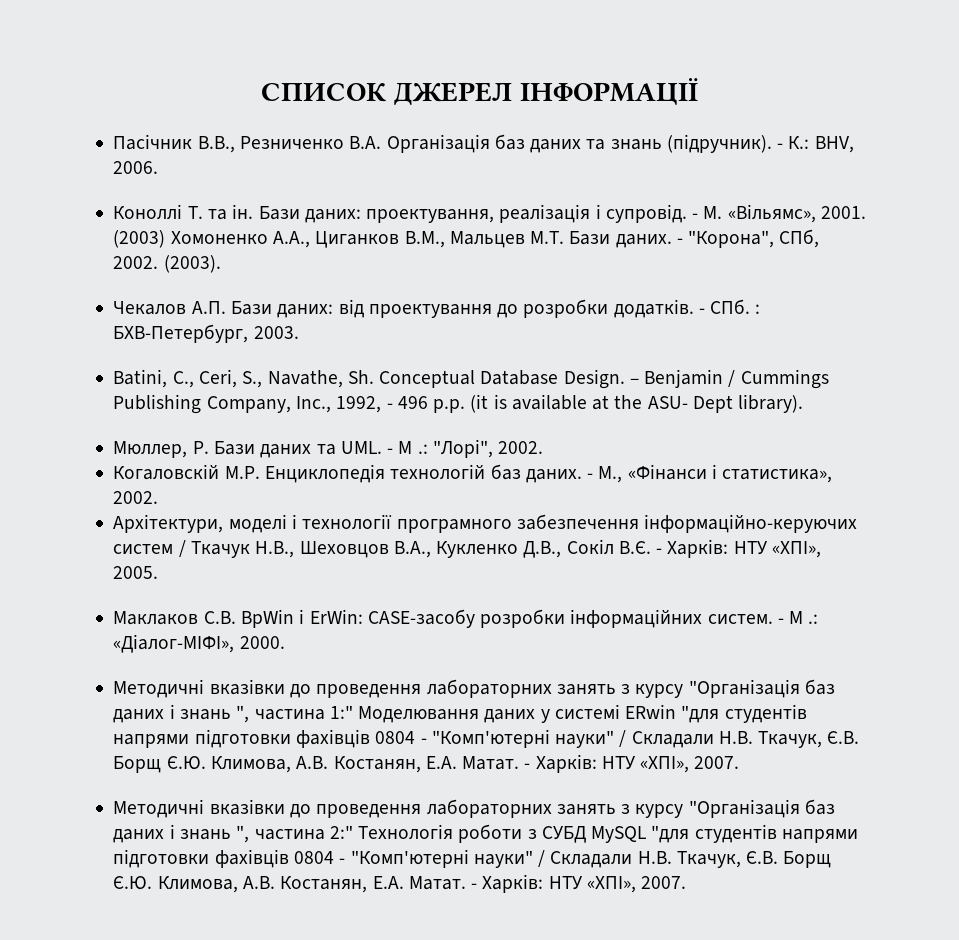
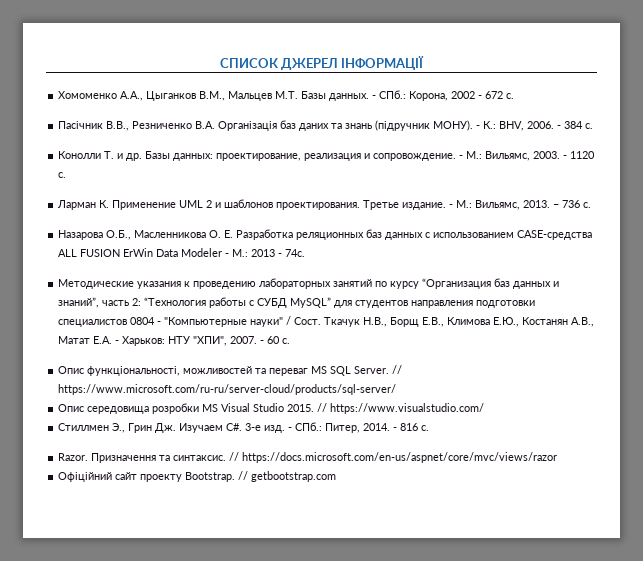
+ Хомоменко А.А., Цыганков В.М., Мальцев М.Т. Базы данных. - СПб.: Корона, 2002 - 672 с.
- Пасічник В.В., Резниченко В.А. Організація баз даних та знань (підручник).
+ Пасічник В.В., Резниченко В.А. Організація баз даних та знань (підручник МОНУ).
- - К.: BHV, 2006.
- Коноллі Т. та ін. Бази даних: проектування, реалізація і супровід. - М. «Вільямс», 2001. (2003) Хомоненко А.А., Циганков В.М., Мальцев М.Т. Бази даних. - "Корона", СПб, 2002. (2003).
- Чекалов А.П. Бази даних: від проектування до розробки додатків. - СПб. : БХВ-Петербург, 2003.
- Batini, C., Ceri, S., Navathe, Sh. Conceptual Database Design. – Benjamin / Cummings Publishing Company, Inc., 1992, - 496 p.p. (it is available at the ASU- Dept library).
- Мюллер, Р. Бази даних та UML. - М .: "Лорі", 2002.
- Когаловскій М.Р. Енциклопедія технологій баз даних. - М., «Фінанси і статистика», 2002.
- Архітектури, моделі і технології програмного забезпечення інформаційно-керуючих систем / Ткачук Н.В., Шеховцов В.А., Кукленко Д.В., Сокіл В.Є. - Харків: НТУ «ХПІ», 2005.
- Маклаков С.В. BpWin і ErWin: CASE-засобу розробки інформаційних систем. - М .: «Діалог-МІФІ», 2000.
- Методичні вказівки до проведення лабораторних занять з курсу "Організація баз даних і знань ", частина 1:" Моделювання даних у системі ERwin "для студентів напрями підготовки фахівців 0804 - "Комп'ютерні науки" / Складали Н.В. Ткачук, Є.В. Борщ Є.Ю. Климова, А.В. Костанян, Е.А. Матат. - Харків: НТУ «ХПІ», 2007.
- Методичні вказівки до проведення лабораторних занять з курсу "Організація баз даних і знань ", частина 2:" Технологія роботи з СУБД MySQL "для студентів напрями підготовки фахівців 0804 - "Комп'ютерні науки" / Складали Н.В. Ткачук, Є.В. Борщ Є.Ю. Климова, А.В. Костанян, Е.А. Матат. - Харків: НТУ «ХПІ», 2007.
+ - К.: BHV, 2006. - 384 с.
+ Конолли Т. и др. Базы данных: проектирование, реализация и сопровождение. - М.: Вильямс, 2003. - 1120 с.
+ Ларман К. Применение UML 2 и шаблонов проектирования. Третье издание. - М.: Вильямс, 2013. – 736 с.
+ Назарова О.Б., Масленникова О. Е. Разработка реляционных баз данных с использованием CASE-средства ALL FUSION ErWin Data Modeler - М.: 2013 - 74с.
+ Методические указания к проведению лабораторных занятий по курсу “Организация баз данных и знаний”, часть 2: “Технология работы с СУБД MySQL” для студентов направления подготовки специалистов 0804 - "Компьютерные науки" / Сост. Ткачук Н.В., Борщ Е.В., Климова Е.Ю., Костанян А.В., Матат Е.А. - Харьков: НТУ "ХПИ", 2007. - 60 c.
+ Опис функціональності, можливостей та переваг MS SQL Server. // https://www.microsoft.com/ru-ru/server-cloud/products/sql-server/
+ Опис середовища розробки MS Visual Studio 2015. // https://www.visualstudio.com/
+ Стиллмен Э., Грин Дж. Изучаем C#. 3-е изд. - СПб.: Питер, 2014. - 816 с.
+ Razor. Призначення та синтаксис. // https://docs.microsoft.com/en-us/aspnet/core/mvc/views/razor
+ Офіційний сайт проекту Bootstrap. // getbootstrap.com

